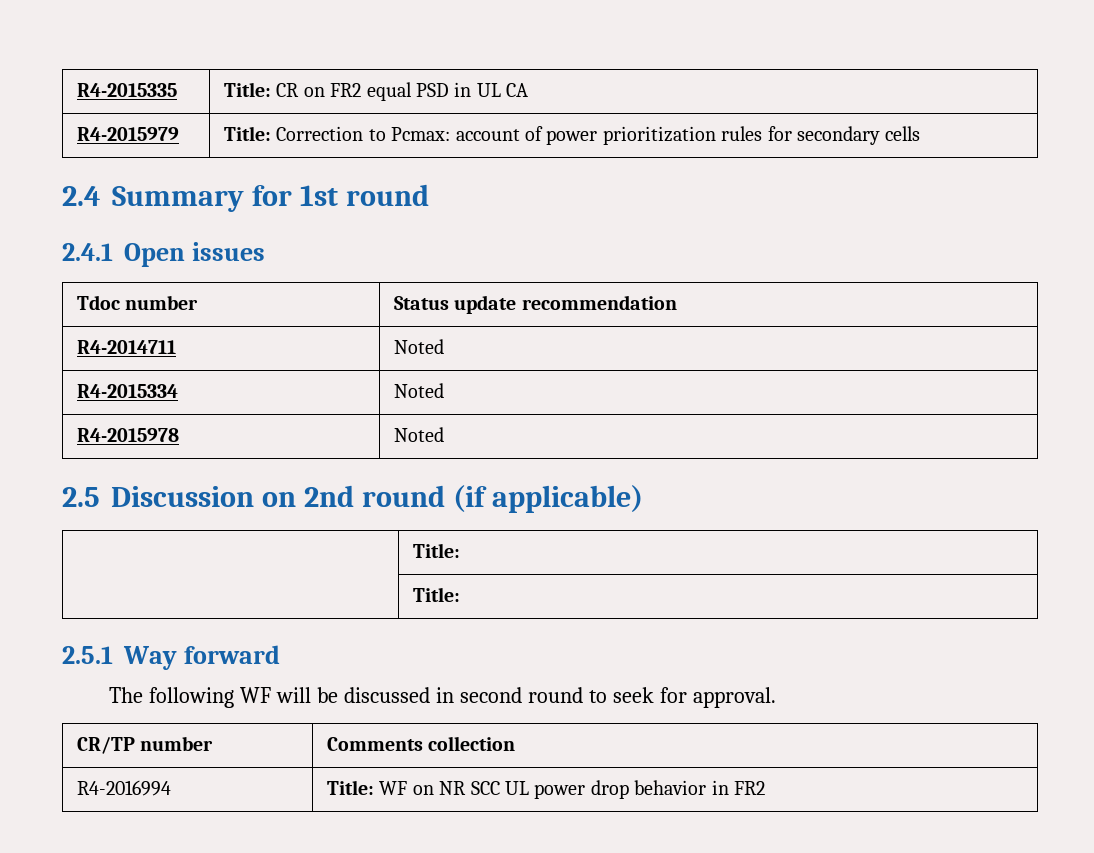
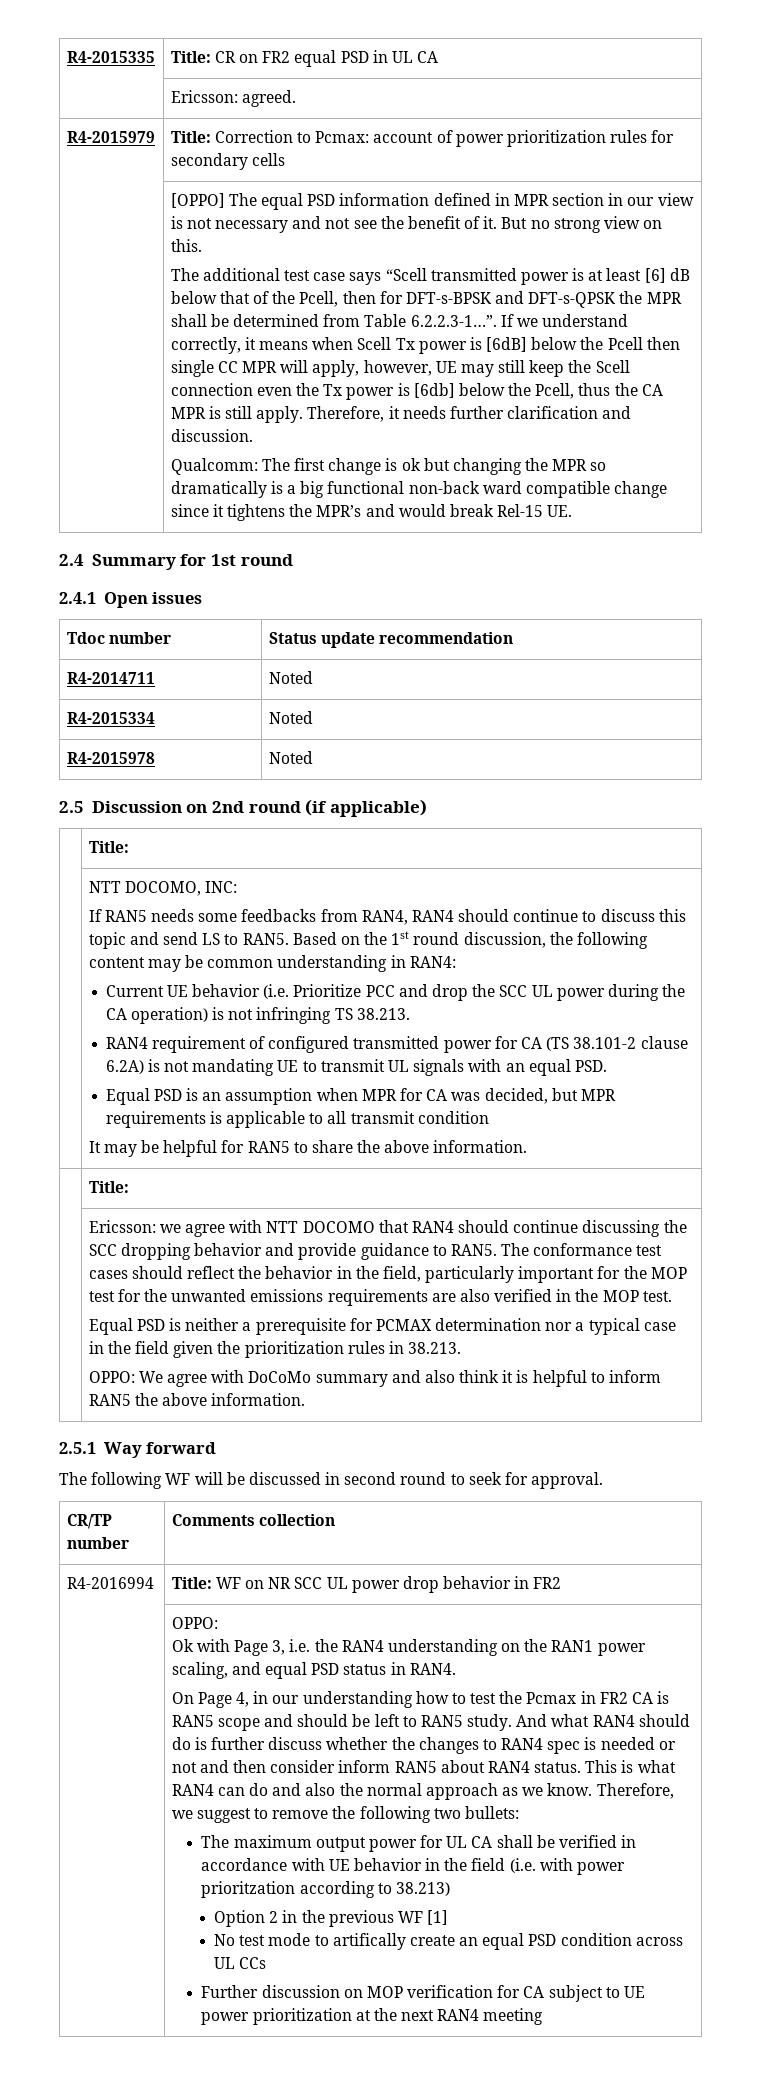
+ | Ericsson: agreed.
+ [OPPO] The equal PSD information defined in MPR section in our view is not necessary and not see the benefit of it. But no strong view on this.
+ The additional test case says “Scell transmitted power is at least [6] dB below that of the Pcell, then for DFT-s-BPSK and DFT-s-QPSK the MPR shall be determined from Table 6.2.2.3-1…”. If we understand correctly, it means when Scell Tx power is [6dB] below the Pcell then single CC MPR will apply, however, UE may still keep the Scell connection even the Tx power is [6db] below the Pcell, thus the CA MPR is still apply. Therefore, it needs further clarification and discussion.
+ Qualcomm: The first change is ok but changing the MPR so dramatically is a big functional non-back ward compatible change since it tightens the MPR’s and would break Rel-15 UE.
  2.5 Discussion on 2nd round (if applicable)
  | Title:
+ | NTT DOCOMO, INC:
+ If RAN5 needs some feedbacks from RAN4, RAN4 should continue to discuss this topic and send LS to RAN5. Based on the 1st round discussion, the following content may be common understanding in RAN4:
+ Current UE behavior (i.e. Prioritize PCC and drop the SCC UL power during the CA operation) is not infringing TS 38.213.
+ RAN4 requirement of configured transmitted power for CA (TS 38.101-2 clause 6.2A) is not mandating UE to transmit UL signals with an equal PSD.
+ Equal PSD is an assumption when MPR for CA was decided, but MPR requirements is applicable to all transmit condition
+ It may be helpful for RAN5 to share the above information.
  | Title:
+ | Ericsson: we agree with NTT DOCOMO that RAN4 should continue discussing the SCC dropping behavior and provide guidance to RAN5. The conformance test cases should reflect the behavior in the field, particularly important for the MOP test for the unwanted emissions requirements are also verified in the MOP test.
+ Equal PSD is neither a prerequisite for PCMAX determination nor a typical case in the field given the prioritization rules in 38.213.
+ OPPO: We agree with DoCoMo summary and also think it is helpful to inform RAN5 the above information.
  R4-2016994 | Title: WF on NR SCC UL power drop behavior in FR2
+ | OPPO:
+ Ok with Page 3, i.e. the RAN4 understanding on the RAN1 power scaling, and equal PSD status in RAN4.
+ On Page 4, in our understanding how to test the Pcmax in FR2 CA is RAN5 scope and should be left to RAN5 study. And what RAN4 should do is further discuss whether the changes to RAN4 spec is needed or not and then consider inform RAN5 about RAN4 status. This is what RAN4 can do and also the normal approach as we know. Therefore, we suggest to remove the following two bullets:
+ The maximum output power for UL CA shall be verified in accordance with UE behavior in the field (i.e. with power prioritzation according to 38.213)
+ Option 2 in the previous WF [1]
+ No test mode to artifically create an equal PSD condition across UL CCs
+ Further discussion on MOP verification for CA subject to UE power prioritization at the next RAN4 meeting

